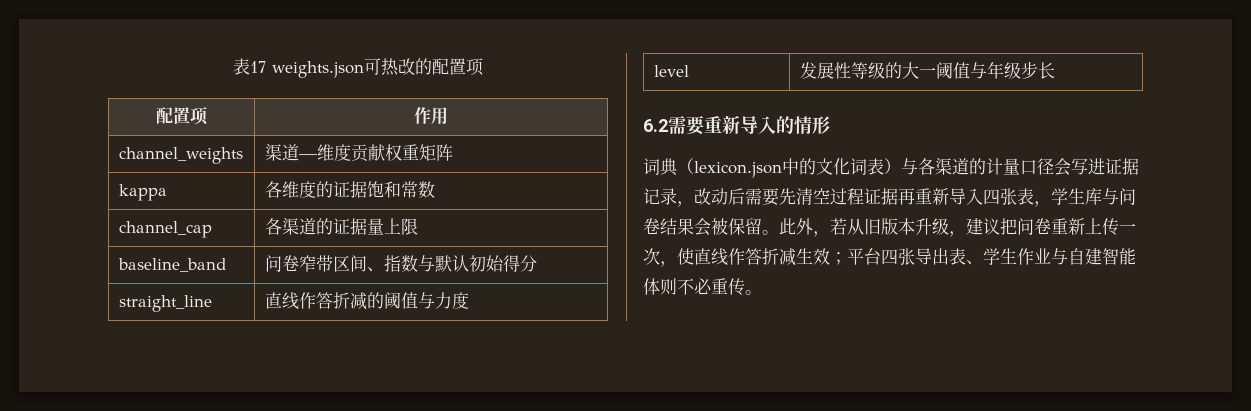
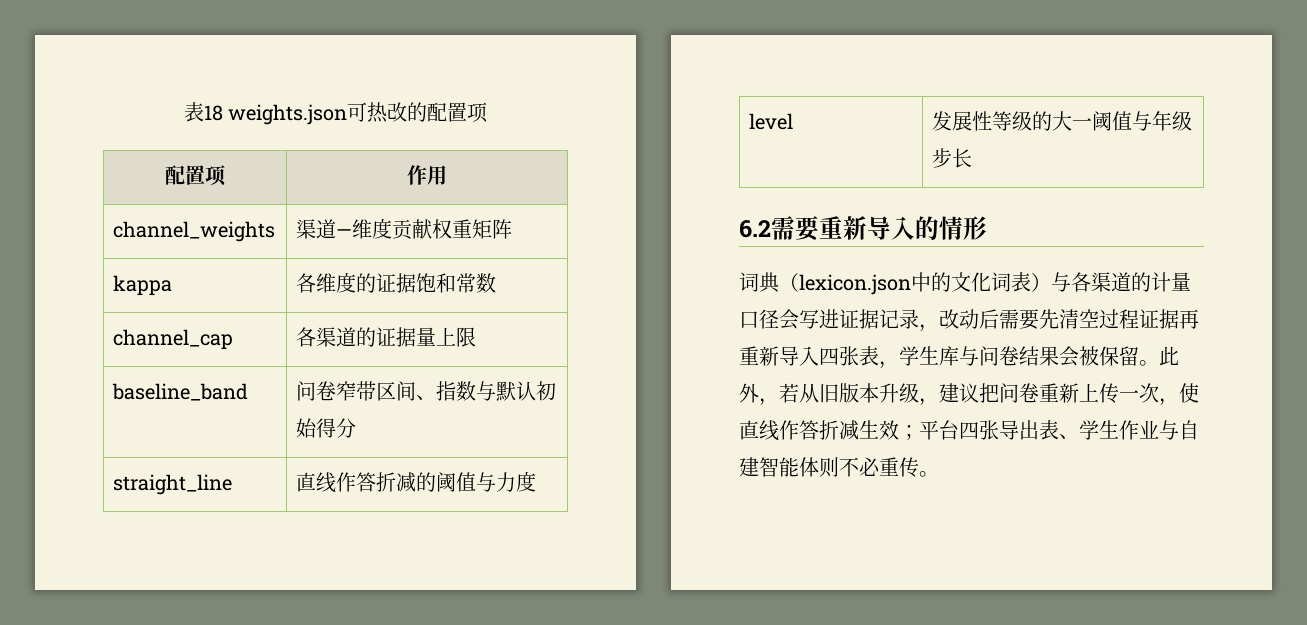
- 表17 weights.json可热改的配置项
+ 表18 weights.json可热改的配置项

